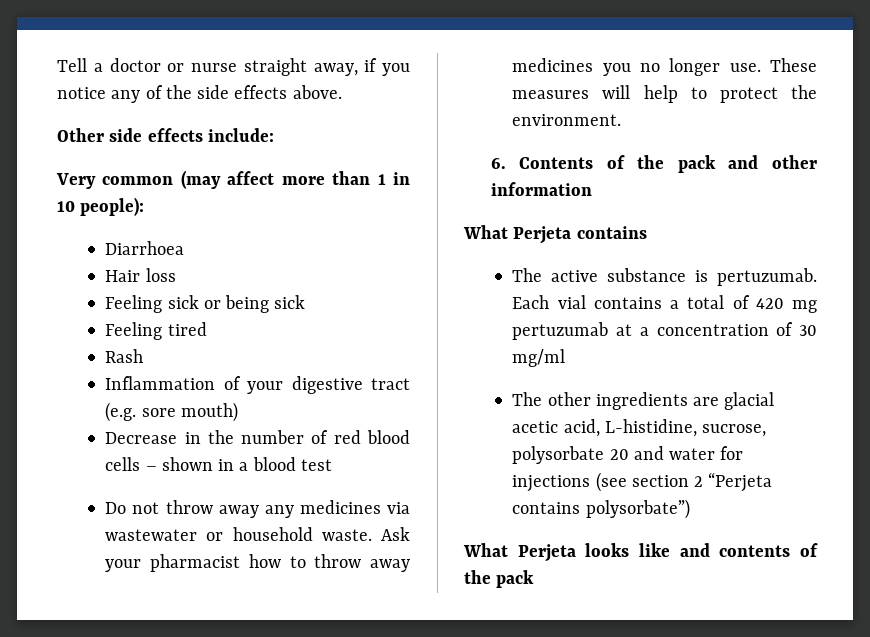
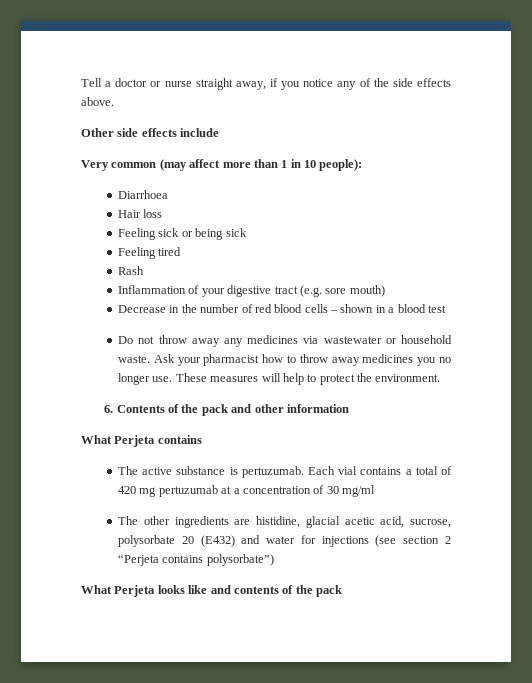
- Other side effects include:
+ Other side effects include
- The other ingredients are glacial acetic acid, L-histidine, sucrose, polysorbate 20 and water for injections (see section 2 “Perjeta contains polysorbate”)
+ The other ingredients are histidine, glacial acetic acid, sucrose, polysorbate 20 (E432) and water for injections (see section 2 “Perjeta contains polysorbate”)

